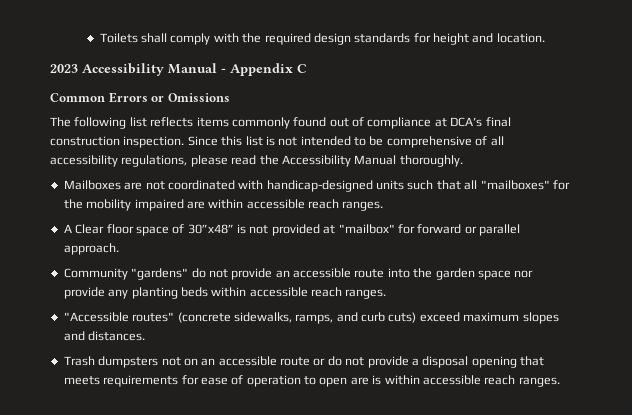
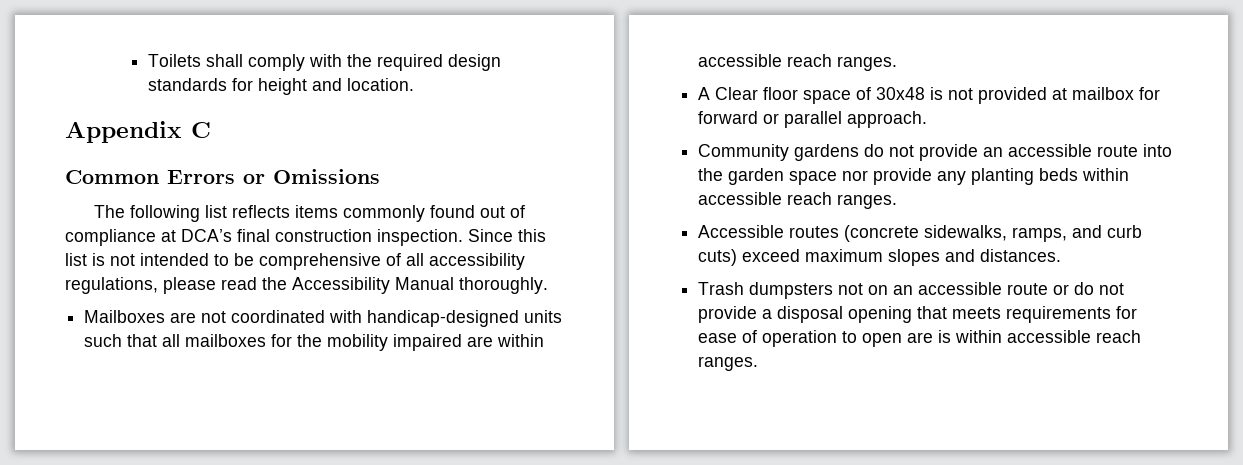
- 2023 Accessibility Manual - Appendix C
+ Appendix C
- Mailboxes are not coordinated with handicap-designed units such that all "mailboxes" for the mobility impaired are within accessible reach ranges.
+ Mailboxes are not coordinated with handicap-designed units such that all mailboxes for the mobility impaired are within accessible reach ranges.
- A Clear floor space of 30”x48” is not provided at "mailbox" for forward or parallel approach.
+ A Clear floor space of 30x48 is not provided at mailbox for forward or parallel approach.
- Community "gardens" do not provide an accessible route into the garden space nor provide any planting beds within accessible reach ranges.
+ Community gardens do not provide an accessible route into the garden space nor provide any planting beds within accessible reach ranges.
- "Accessible routes" (concrete sidewalks, ramps, and curb cuts) exceed maximum slopes and distances.
+ Accessible routes (concrete sidewalks, ramps, and curb cuts) exceed maximum slopes and distances.

